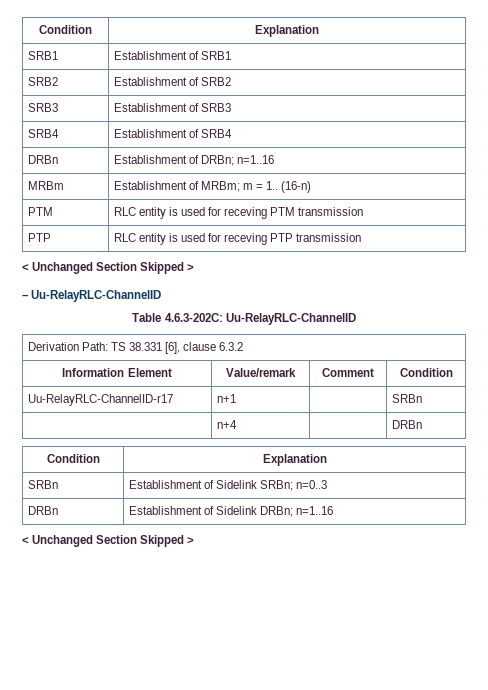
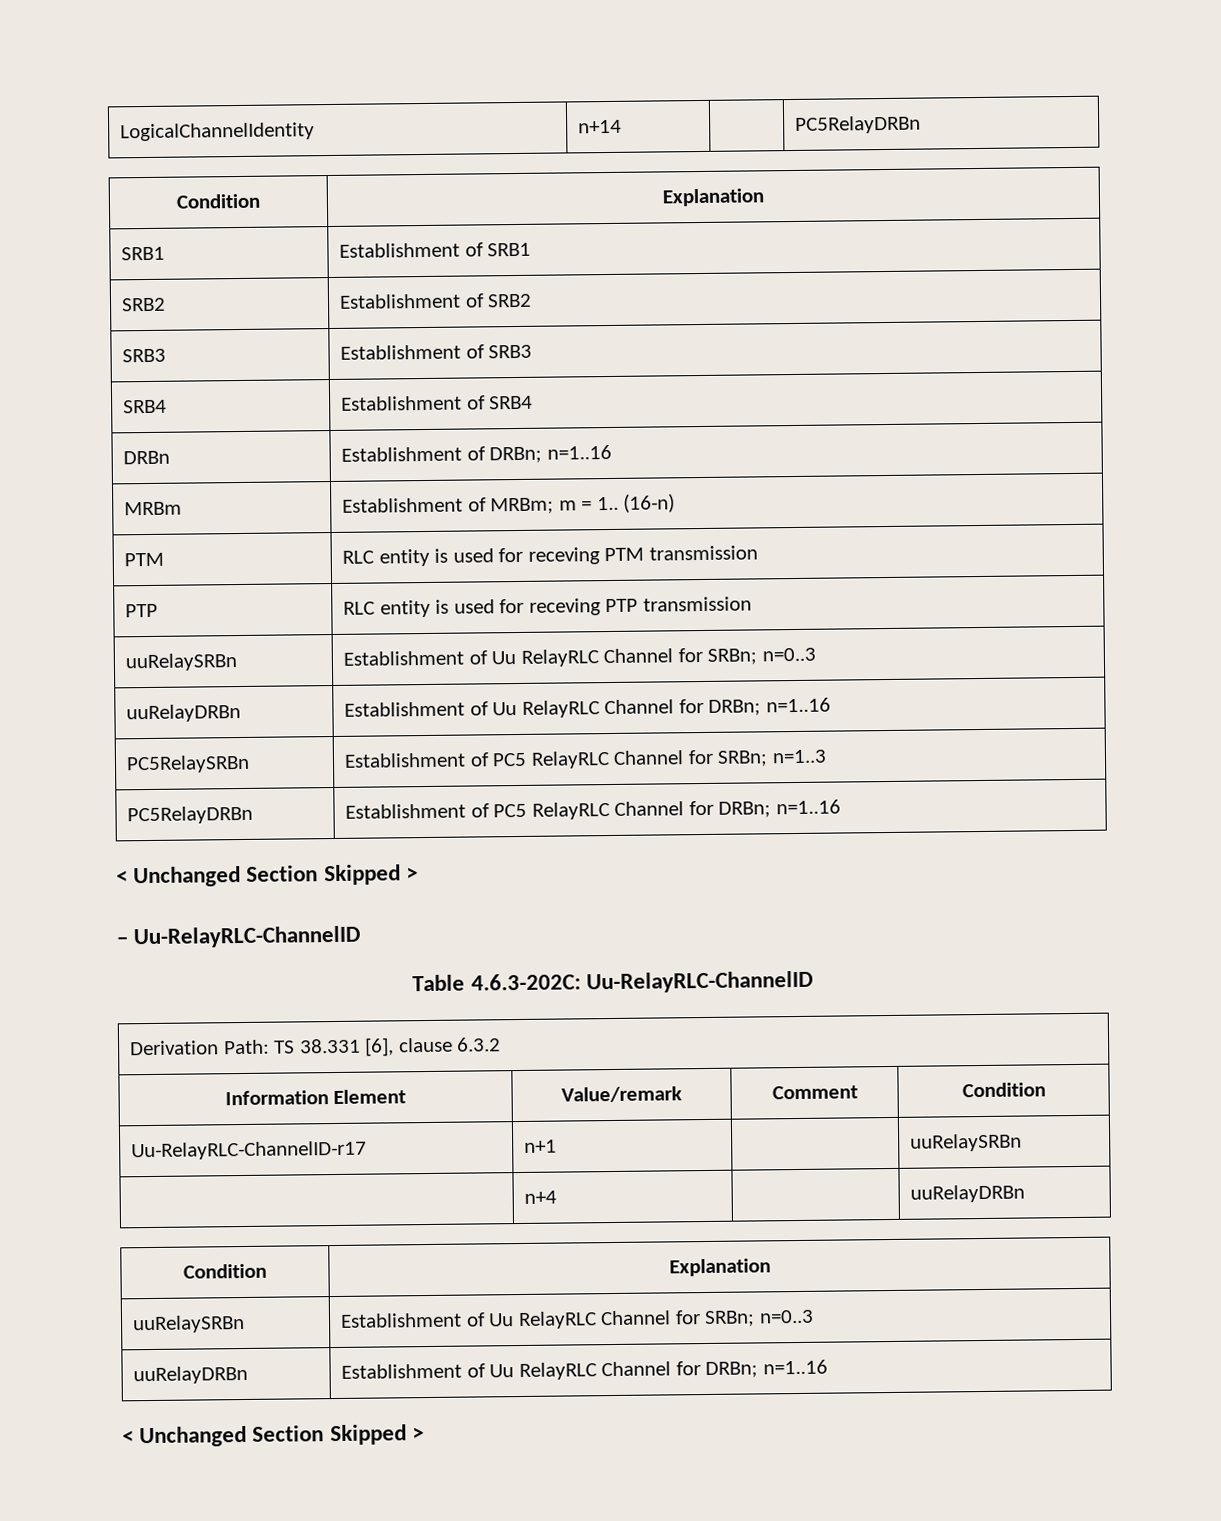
+ LogicalChannelIdentity | n+14 | | PC5RelayDRBn
  PTP | RLC entity is used for receving PTP transmission
+ uuRelaySRBn | Establishment of Uu RelayRLC Channel for SRBn; n=0..3
+ uuRelayDRBn | Establishment of Uu RelayRLC Channel for DRBn; n=1..16
+ PC5RelaySRBn | Establishment of PC5 RelayRLC Channel for SRBn; n=1..3
+ PC5RelayDRBn | Establishment of PC5 RelayRLC Channel for DRBn; n=1..16
- Uu-RelayRLC-ChannelID-r17 | n+1 | | SRBn
+ Uu-RelayRLC-ChannelID-r17 | n+1 | | uuRelaySRBn
- | n+4 | | DRBn
+ | n+4 | | uuRelayDRBn
  Condition | Explanation
- SRBn | Establishment of Sidelink SRBn; n=0..3
- DRBn | Establishment of Sidelink DRBn; n=1..16
+ uuRelaySRBn | Establishment of Uu RelayRLC Channel for SRBn; n=0..3
+ uuRelayDRBn | Establishment of Uu RelayRLC Channel for DRBn; n=1..16

